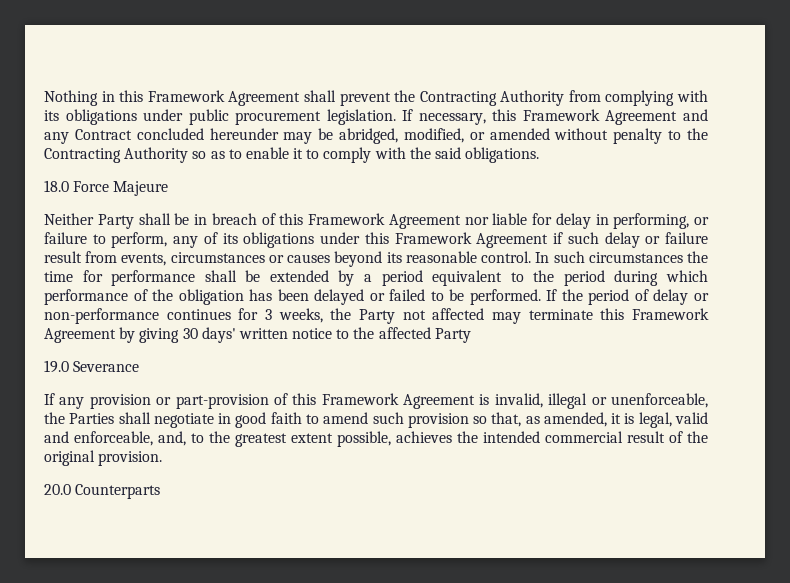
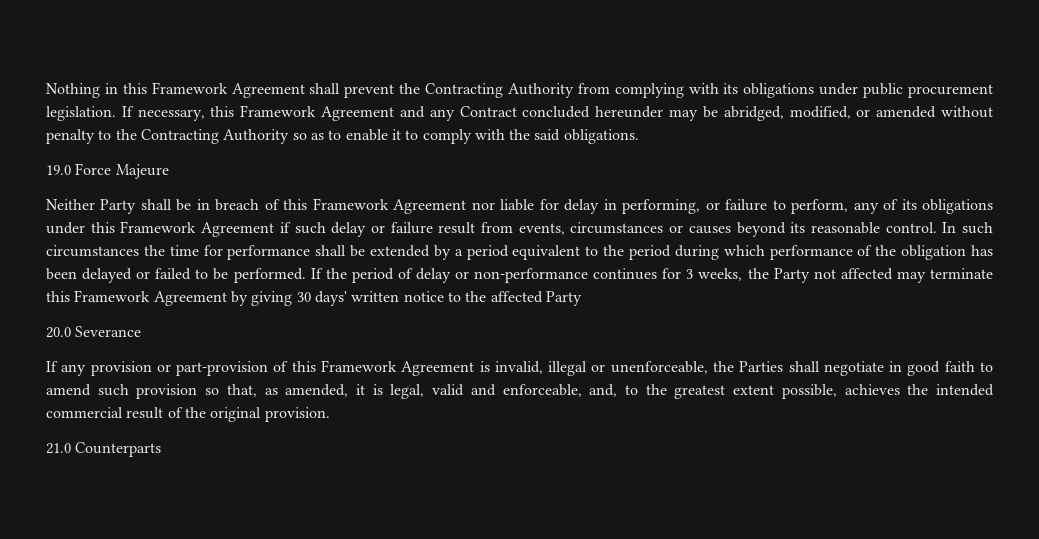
- 18.0 Force Majeure
+ 19.0 Force Majeure
- 19.0 Severance
+ 20.0 Severance
- 20.0 Counterparts
+ 21.0 Counterparts

